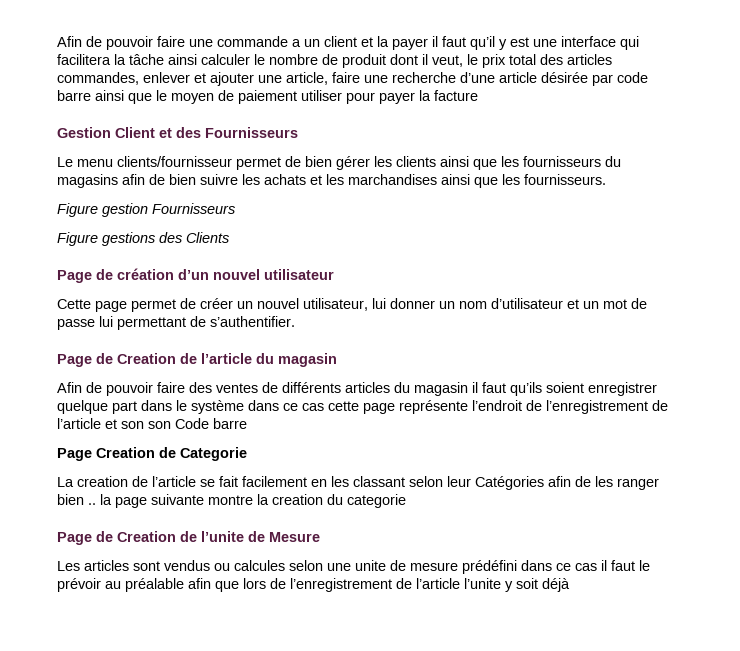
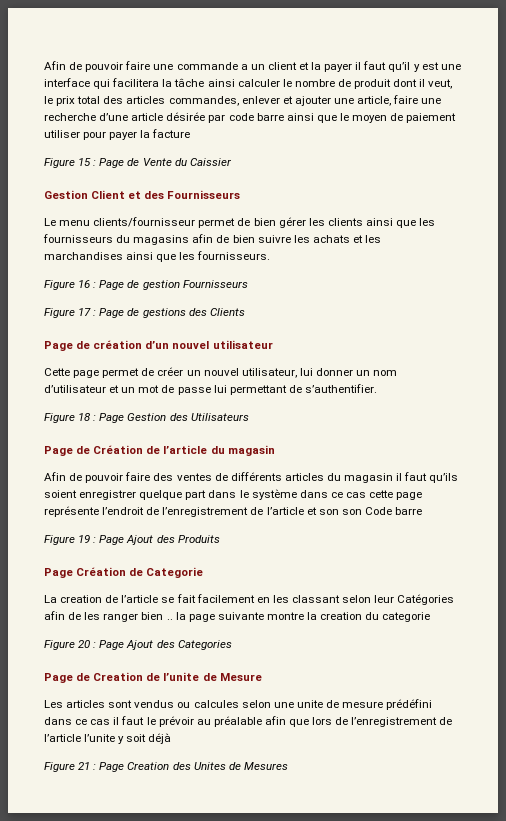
+ Figure 15 : Page de Vente du Caissier
- Figure gestion Fournisseurs
+ Figure 16 : Page de gestion Fournisseurs
- Figure gestions des Clients
+ Figure 17 : Page de gestions des Clients
- Page de Creation de l’article du magasin
+ Figure 18 : Page Gestion des Utilisateurs
+ Page de Création de l’article du magasin
- Page Creation de Categorie
+ Figure 19 : Page Ajout des Produits
+ Page Création de Categorie
+ Figure 20 : Page Ajout des Categories
+ Figure 21 : Page Creation des Unites de Mesures

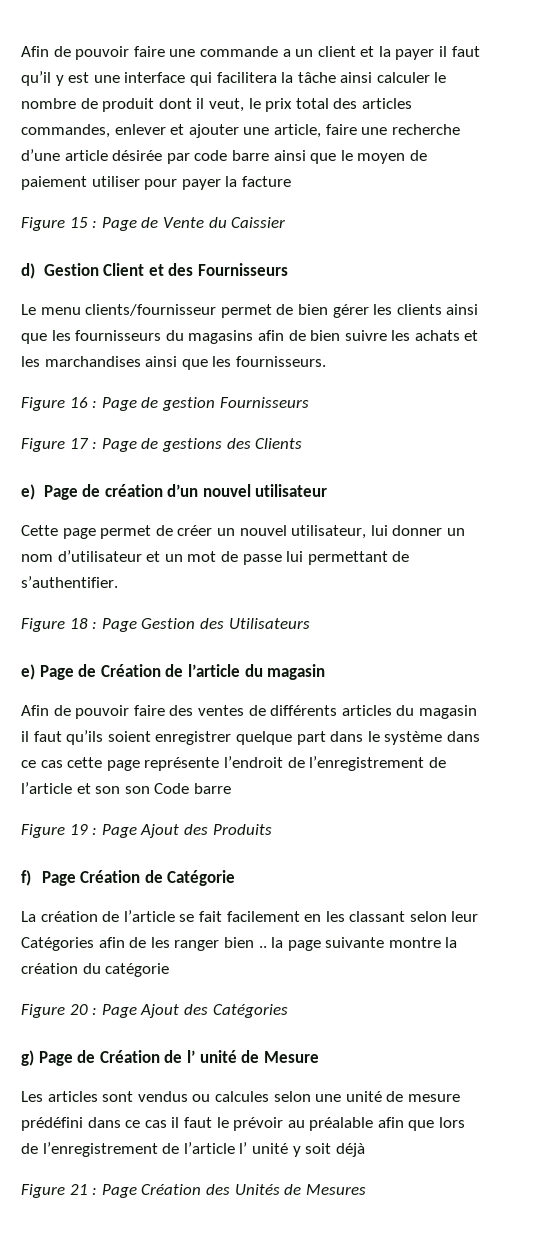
- Gestion Client et des Fournisseurs
+ d) Gestion Client et des Fournisseurs
- Page de création d’un nouvel utilisateur
+ e) Page de création d’un nouvel utilisateur
- Page de Création de l’article du magasin
+ e) Page de Création de l’article du magasin
- Page Création de Categorie
+ f) Page Création de Catégorie
- La creation de l’article se fait facilement en les classant selon leur Catégories afin de les ranger bien .. la page suivante montre la creation du categorie
+ La création de l’article se fait facilement en les classant selon leur Catégories afin de les ranger bien .. la page suivante montre la création du catégorie
- Figure 20 : Page Ajout des Categories
- Page de Creation de l’unite de Mesure
+ Figure 20 : Page Ajout des Catégories
+ g) Page de Création de l’ unité de Mesure
- Les articles sont vendus ou calcules selon une unite de mesure prédéfini dans ce cas il faut le prévoir au préalable afin que lors de l’enregistrement de l’article l’unite y soit déjà
+ Les articles sont vendus ou calcules selon une unité de mesure prédéfini dans ce cas il faut le prévoir au préalable afin que lors de l’enregistrement de l’article l’ unité y soit déjà
- Figure 21 : Page Creation des Unites de Mesures
+ Figure 21 : Page Création des Unités de Mesures

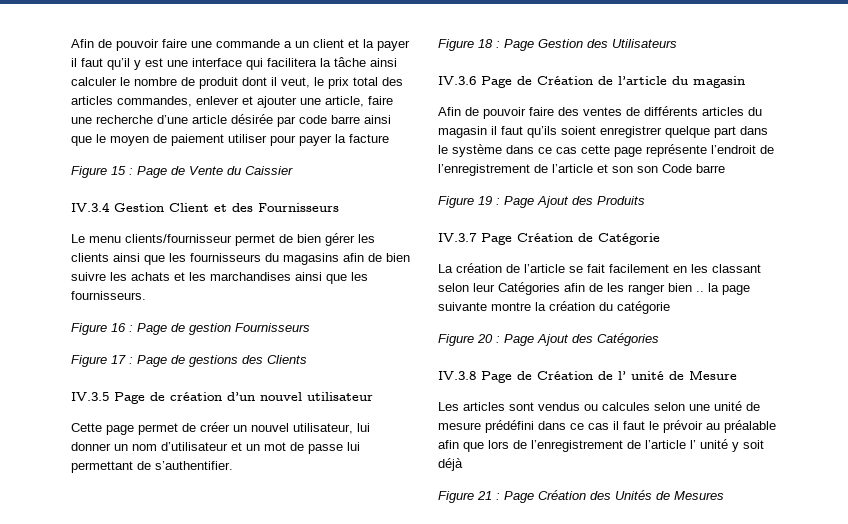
- d) Gestion Client et des Fournisseurs
+ IV.3.4 Gestion Client et des Fournisseurs
- e) Page de création d’un nouvel utilisateur
+ IV.3.5 Page de création d’un nouvel utilisateur
- e) Page de Création de l’article du magasin
+ IV.3.6 Page de Création de l’article du magasin
- f) Page Création de Catégorie
+ IV.3.7 Page Création de Catégorie
- g) Page de Création de l’ unité de Mesure
+ IV.3.8 Page de Création de l’ unité de Mesure

